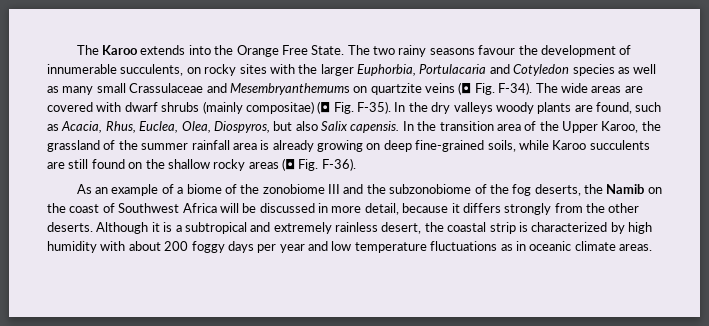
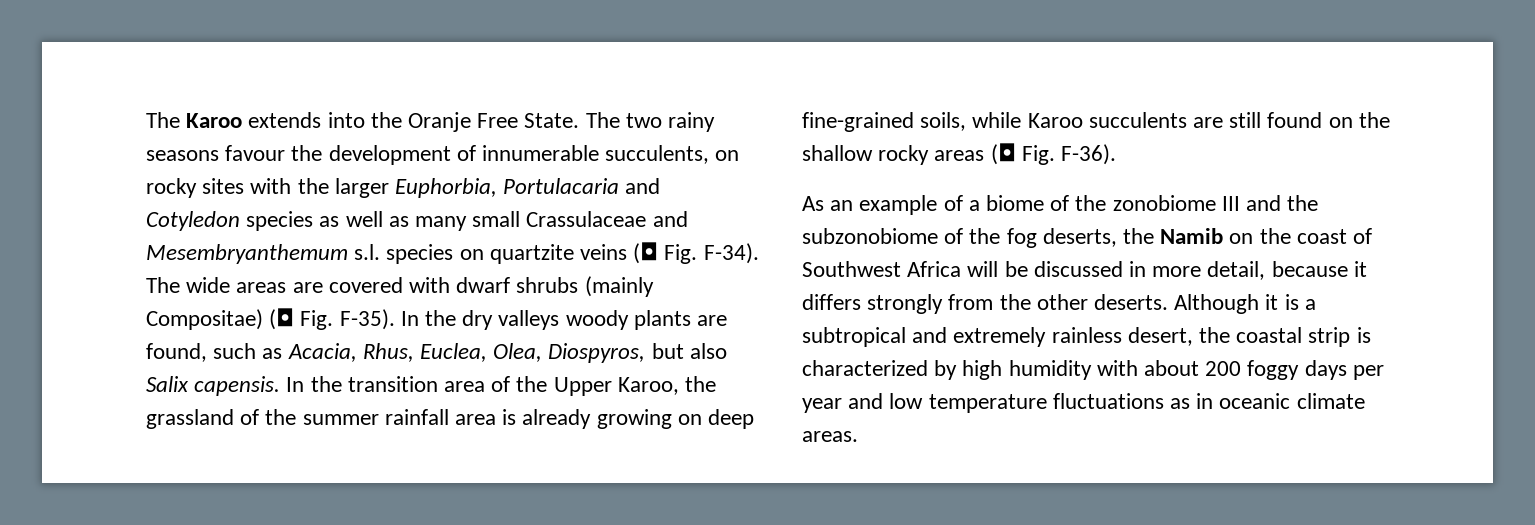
- The Karoo extends into the Orange Free State.
+ The Karoo extends into the Oranje Free State.
- The two rainy seasons favour the development of innumerable succulents, on rocky sites with the larger Euphorbia, Portulacaria and Cotyledon species as well as many small Crassulaceae and Mesembryanthemums on quartzite veins (◘ Fig. F-34).
+ The two rainy seasons favour the development of innumerable succulents, on rocky sites with the larger Euphorbia, Portulacaria and Cotyledon species as well as many small Crassulaceae and Mesembryanthemum s.l. species on quartzite veins (◘ Fig. F-34).
- The wide areas are covered with dwarf shrubs (mainly compositae) (◘ Fig. F-35).
+ The wide areas are covered with dwarf shrubs (mainly Compositae) (◘ Fig. F-35).

